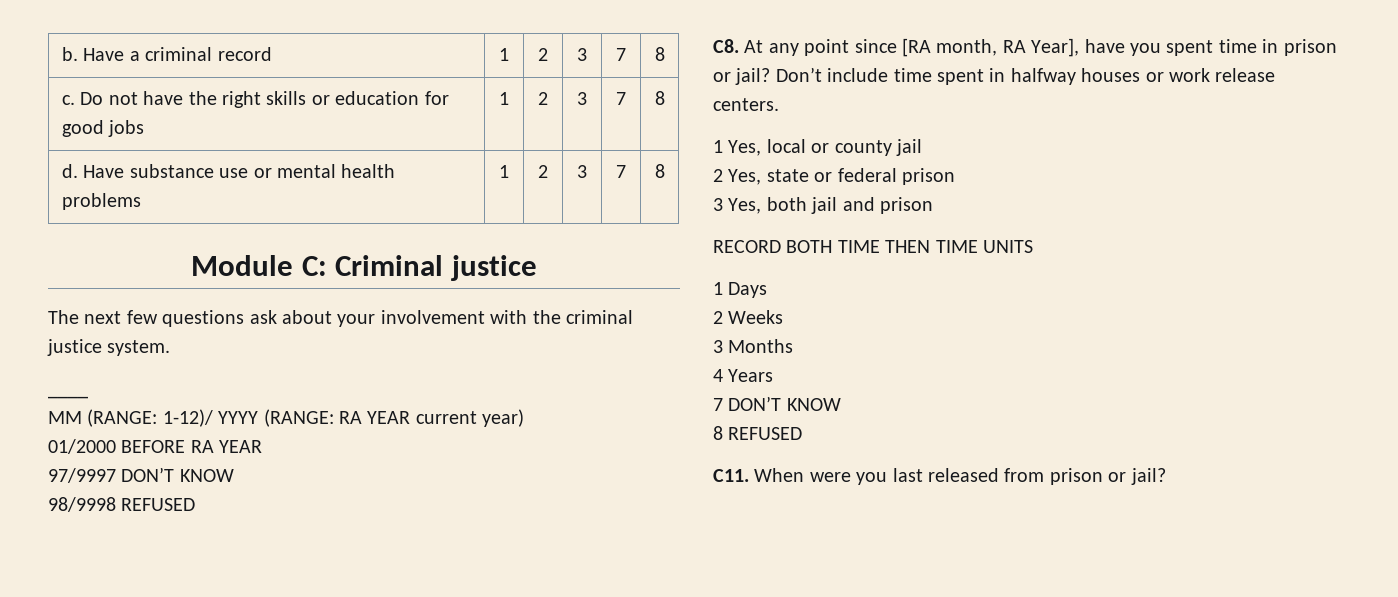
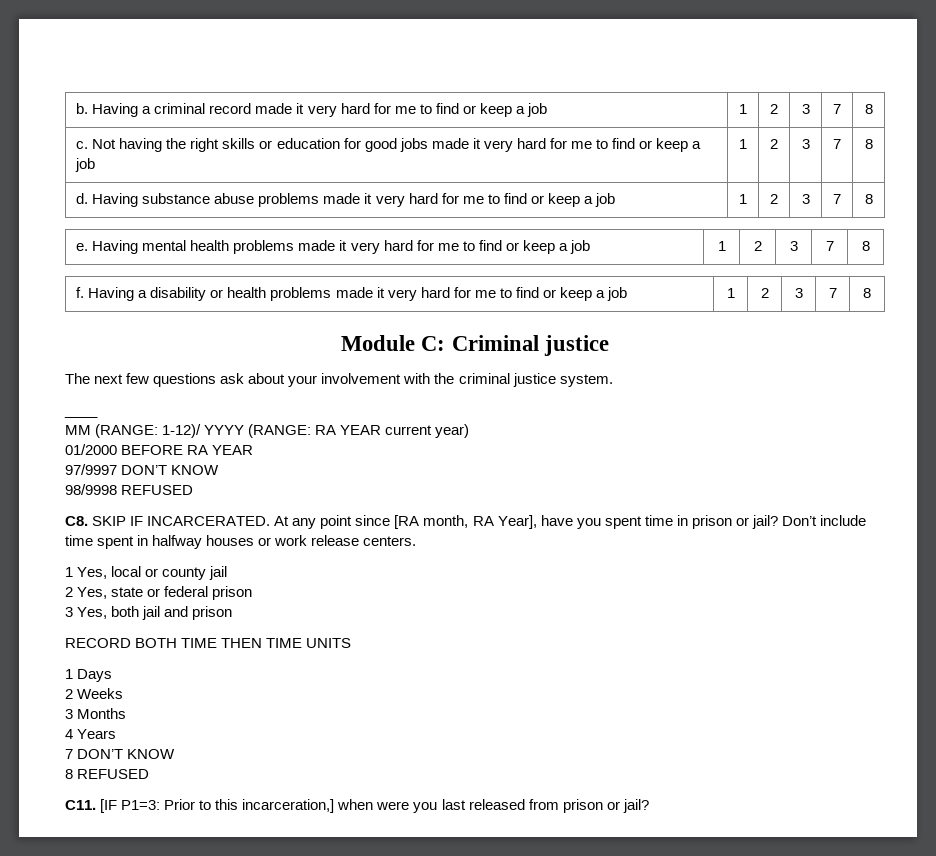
- b. Have a criminal record | 1 | 2 | 3 | 7 | 8
+ b. Having a criminal record made it very hard for me to find or keep a job | 1 | 2 | 3 | 7 | 8
- c. Do not have the right skills or education for good jobs | 1 | 2 | 3 | 7 | 8
+ c. Not having the right skills or education for good jobs made it very hard for me to find or keep a job | 1 | 2 | 3 | 7 | 8
- d. Have substance use or mental health problems | 1 | 2 | 3 | 7 | 8
+ d. Having substance abuse problems made it very hard for me to find or keep a job | 1 | 2 | 3 | 7 | 8
+ e. Having mental health problems made it very hard for me to find or keep a job | 1 | 2 | 3 | 7 | 8
+ f. Having a disability or health problems made it very hard for me to find or keep a job | 1 | 2 | 3 | 7 | 8
- C8. At any point since [RA month, RA Year], have you spent time in prison or jail?
+ C8. SKIP IF INCARCERATED. At any point since [RA month, RA Year], have you spent time in prison or jail?
- C11. When were you last released from prison or jail?
+ C11. [IF P1=3: Prior to this incarceration,] when were you last released from prison or jail?

